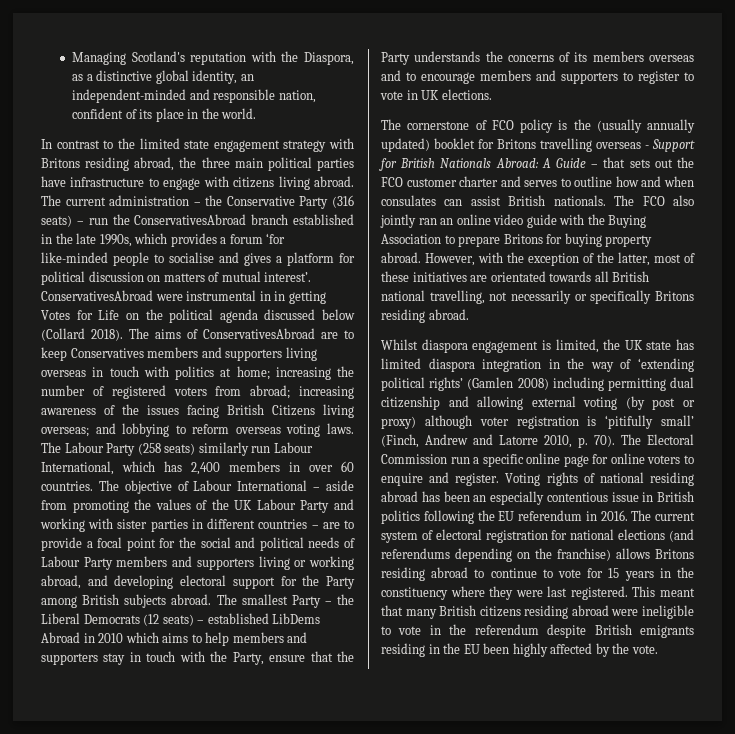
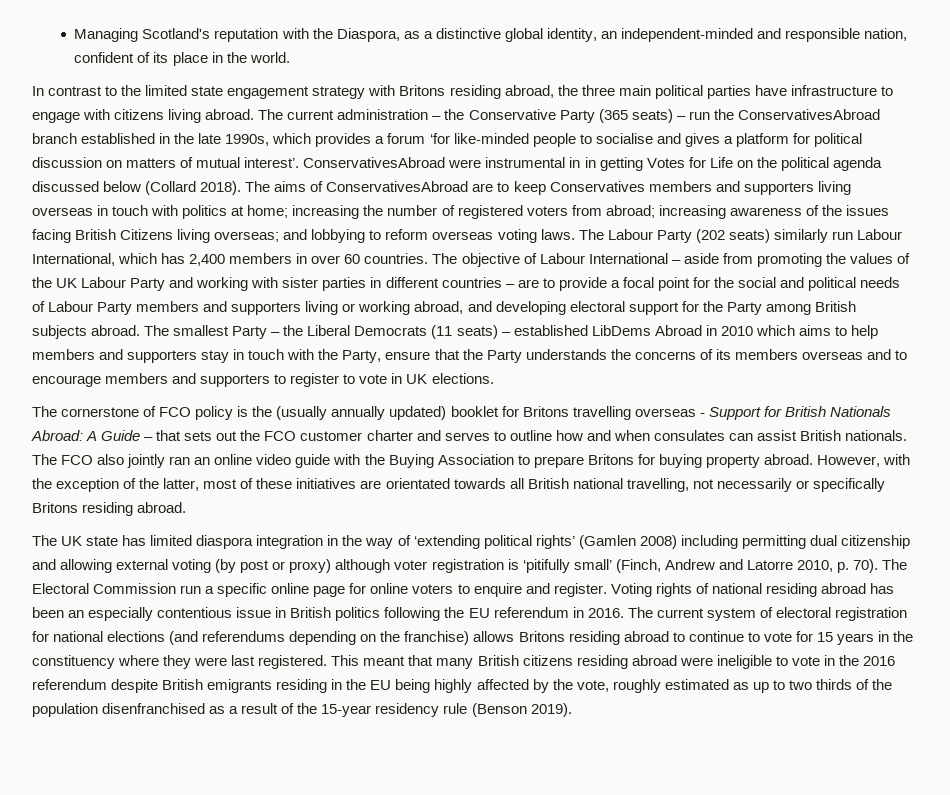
- The current administration – the Conservative Party (316 seats) – run the ConservativesAbroad branch established in the late 1990s, which provides a forum ‘for like-minded people to socialise and gives a platform for political discussion on matters of mutual interest’.
+ The current administration – the Conservative Party (365 seats) – run the ConservativesAbroad branch established in the late 1990s, which provides a forum ‘for like-minded people to socialise and gives a platform for political discussion on matters of mutual interest’.
- The Labour Party (258 seats) similarly run Labour International, which has 2,400 members in over 60 countries.
+ The Labour Party (202 seats) similarly run Labour International, which has 2,400 members in over 60 countries.
- The smallest Party – the Liberal Democrats (12 seats) – established LibDems Abroad in 2010 which aims to help members and supporters stay in touch with the Party, ensure that the Party understands the concerns of its members overseas and to encourage members and supporters to register to vote in UK elections.
+ The smallest Party – the Liberal Democrats (11 seats) – established LibDems Abroad in 2010 which aims to help members and supporters stay in touch with the Party, ensure that the Party understands the concerns of its members overseas and to encourage members and supporters to register to vote in UK elections.
- Whilst diaspora engagement is limited, the UK state has limited diaspora integration in the way of ‘extending political rights’ (Gamlen 2008) including permitting dual citizenship and allowing external voting (by post or proxy) although voter registration is ‘pitifully small’ (Finch, Andrew and Latorre 2010, p. 70).
+ The UK state has limited diaspora integration in the way of ‘extending political rights’ (Gamlen 2008) including permitting dual citizenship and allowing external voting (by post or proxy) although voter registration is ‘pitifully small’ (Finch, Andrew and Latorre 2010, p. 70).
- This meant that many British citizens residing abroad were ineligible to vote in the referendum despite British emigrants residing in the EU been highly affected by the vote.
+ This meant that many British citizens residing abroad were ineligible to vote in the 2016 referendum despite British emigrants residing in the EU being highly affected by the vote, roughly estimated as up to two thirds of the population disenfranchised as a result of the 15-year residency rule (Benson 2019).

